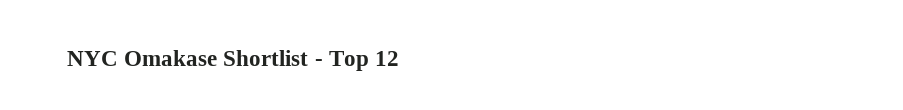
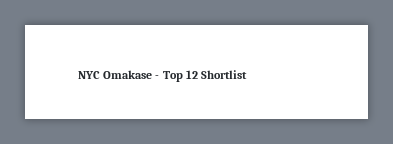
- NYC Omakase Shortlist - Top 12
+ NYC Omakase - Top 12 Shortlist

